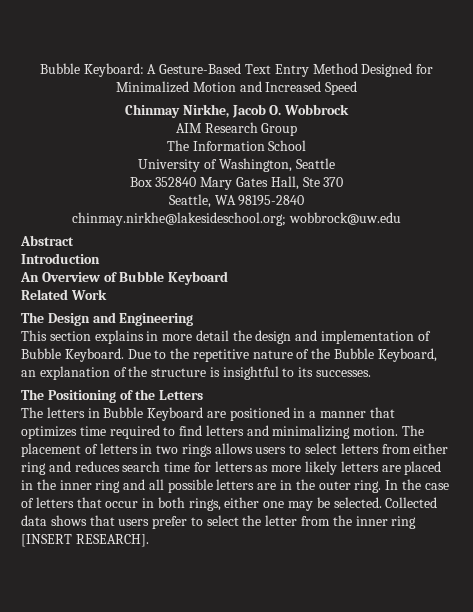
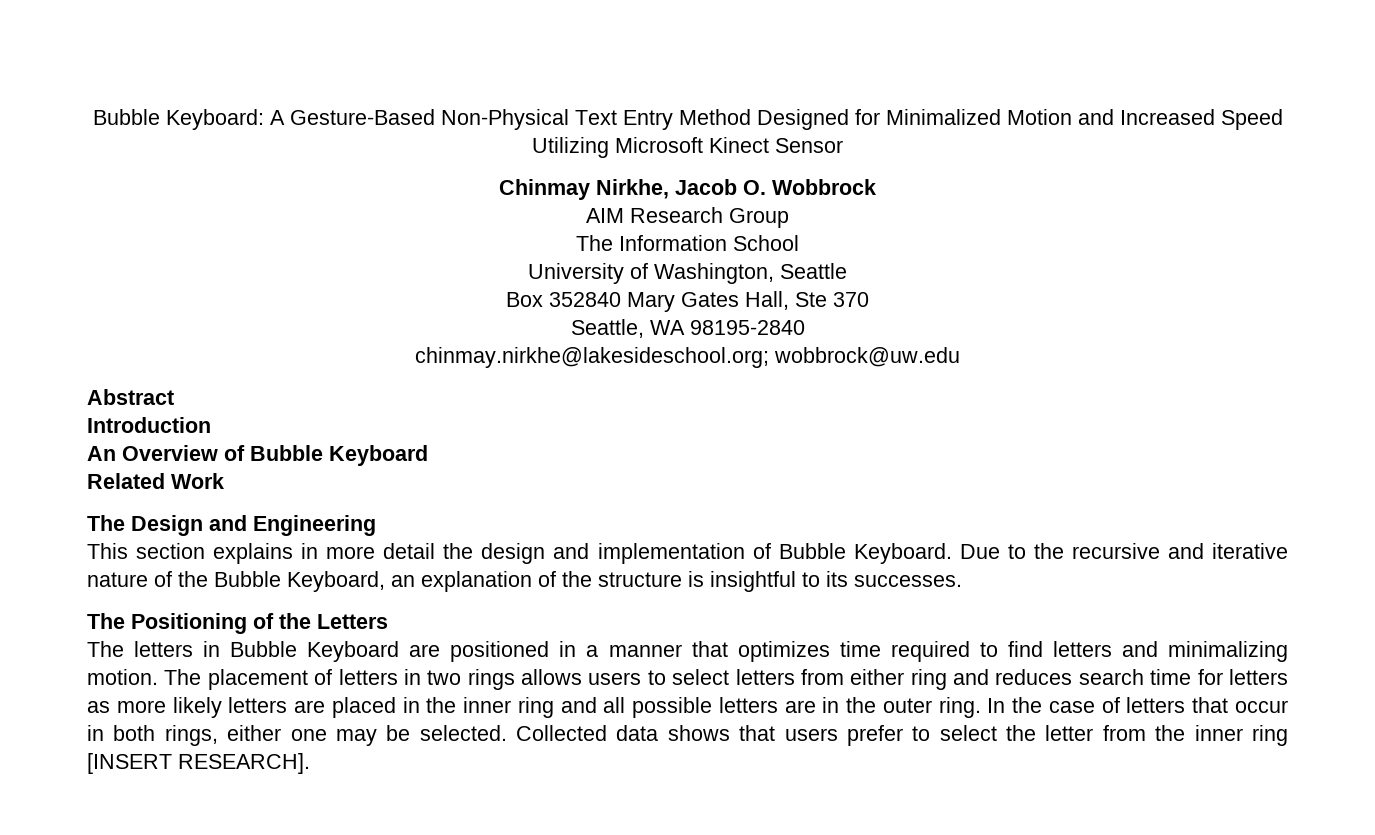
- Bubble Keyboard: A Gesture-Based Text Entry Method Designed for Minimalized Motion and Increased Speed
+ Bubble Keyboard: A Gesture-Based Non-Physical Text Entry Method Designed for Minimalized Motion and Increased Speed Utilizing Microsoft Kinect Sensor
- Due to the repetitive nature of the Bubble Keyboard, an explanation of the structure is insightful to its successes.
+ Due to the recursive and iterative nature of the Bubble Keyboard, an explanation of the structure is insightful to its successes.

